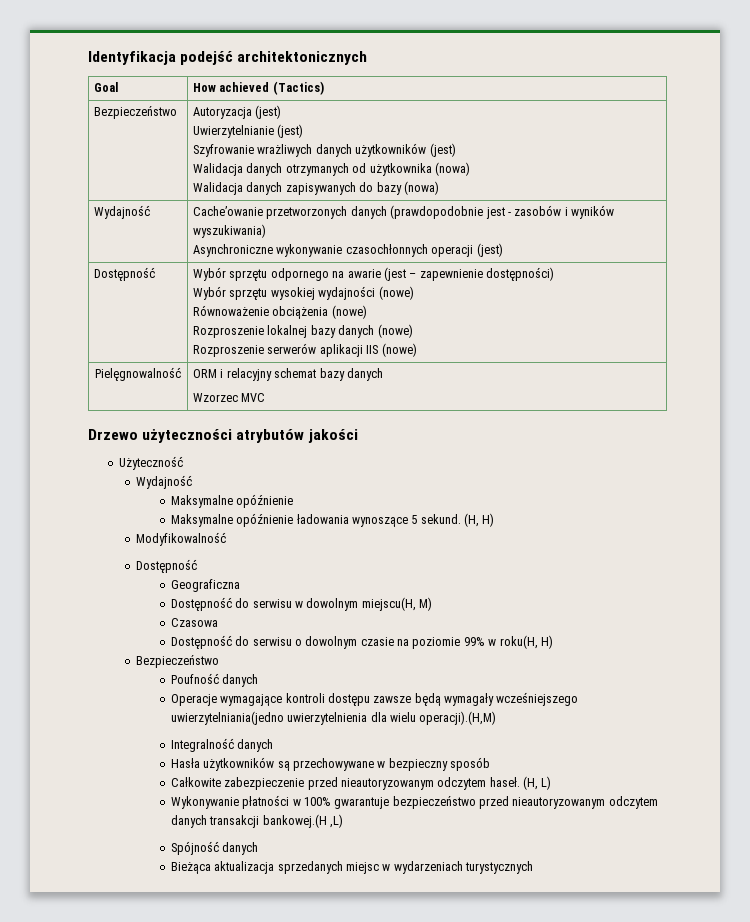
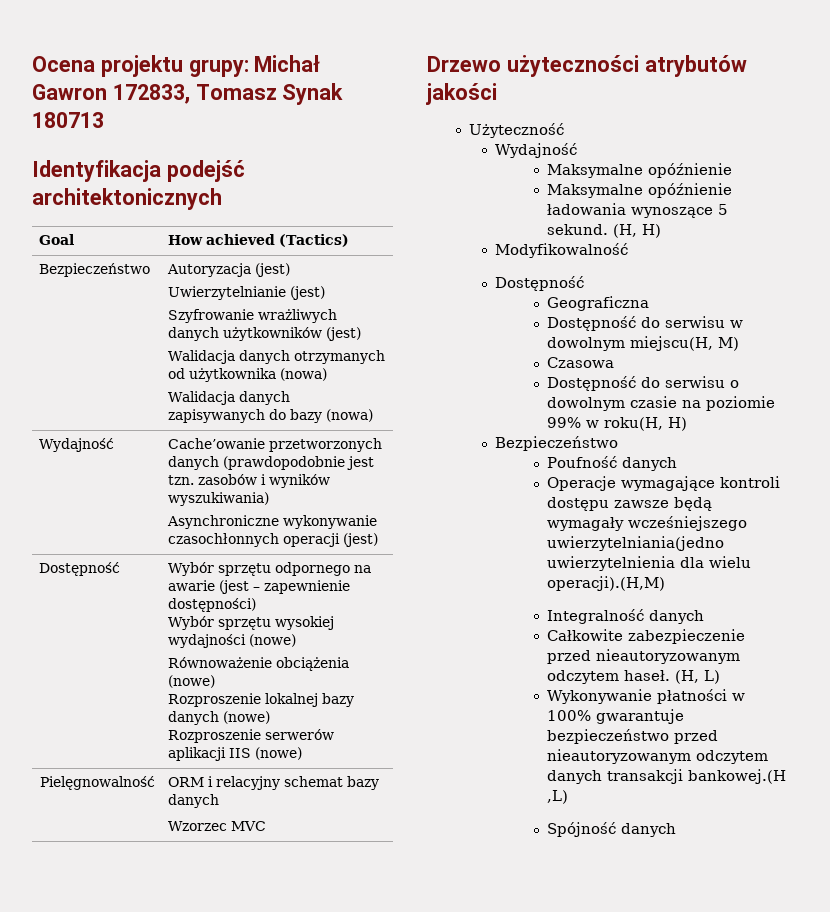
+ Ocena projektu grupy: Michał Gawron 172833, Tomasz Synak 180713
- Wydajność | Cache’owanie przetworzonych danych (prawdopodobnie jest - zasobów i wyników wyszukiwania)
+ Wydajność | Cache’owanie przetworzonych danych (prawdopodobnie jest tzn. zasobów i wyników wyszukiwania)
- Hasła użytkowników są przechowywane w bezpieczny sposób
- Bieżąca aktualizacja sprzedanych miejsc w wydarzeniach turystycznych

